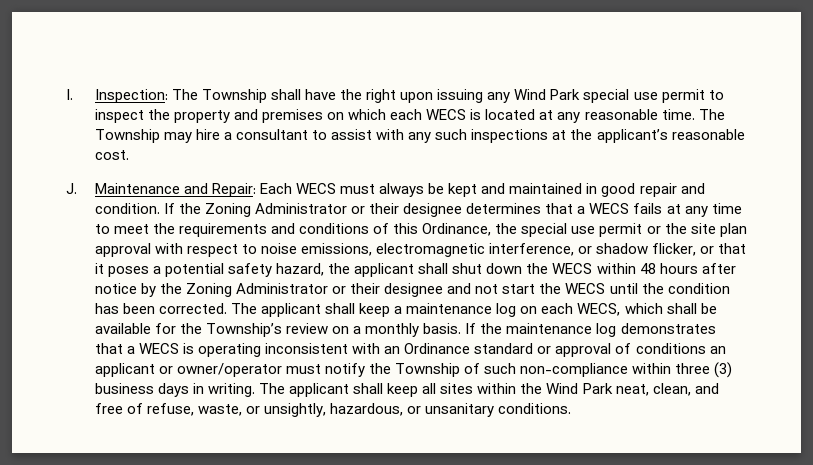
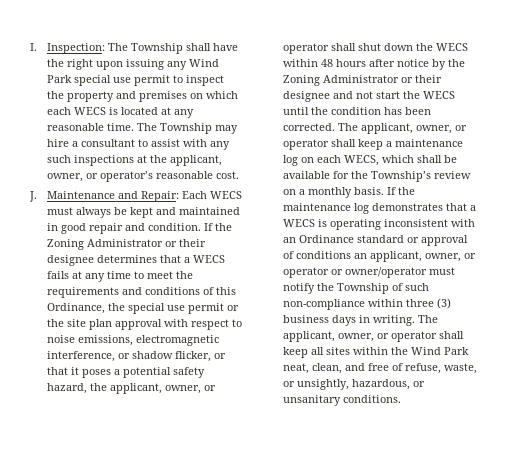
- The Township may hire a consultant to assist with any such inspections at the applicant’s reasonable cost.
+ The Township may hire a consultant to assist with any such inspections at the applicant, owner, or operator’s reasonable cost.
- If the Zoning Administrator or their designee determines that a WECS fails at any time to meet the requirements and conditions of this Ordinance, the special use permit or the site plan approval with respect to noise emissions, electromagnetic interference, or shadow flicker, or that it poses a potential safety hazard, the applicant shall shut down the WECS within 48 hours after notice by the Zoning Administrator or their designee and not start the WECS until the condition has been corrected.
+ If the Zoning Administrator or their designee determines that a WECS fails at any time to meet the requirements and conditions of this Ordinance, the special use permit or the site plan approval with respect to noise emissions, electromagnetic interference, or shadow flicker, or that it poses a potential safety hazard, the applicant, owner, or operator shall shut down the WECS within 48 hours after notice by the Zoning Administrator or their designee and not start the WECS until the condition has been corrected.
- The applicant shall keep a maintenance log on each WECS, which shall be available for the Township’s review on a monthly basis.
+ The applicant, owner, or operator shall keep a maintenance log on each WECS, which shall be available for the Township’s review on a monthly basis.
- If the maintenance log demonstrates that a WECS is operating inconsistent with an Ordinance standard or approval of conditions an applicant or owner/operator must notify the Township of such non-compliance within three (3) business days in writing.
+ If the maintenance log demonstrates that a WECS is operating inconsistent with an Ordinance standard or approval of conditions an applicant, owner, or operator or owner/operator must notify the Township of such non-compliance within three (3) business days in writing.
- The applicant shall keep all sites within the Wind Park neat, clean, and free of refuse, waste, or unsightly, hazardous, or unsanitary conditions.
+ The applicant, owner, or operator shall keep all sites within the Wind Park neat, clean, and free of refuse, waste, or unsightly, hazardous, or unsanitary conditions.

